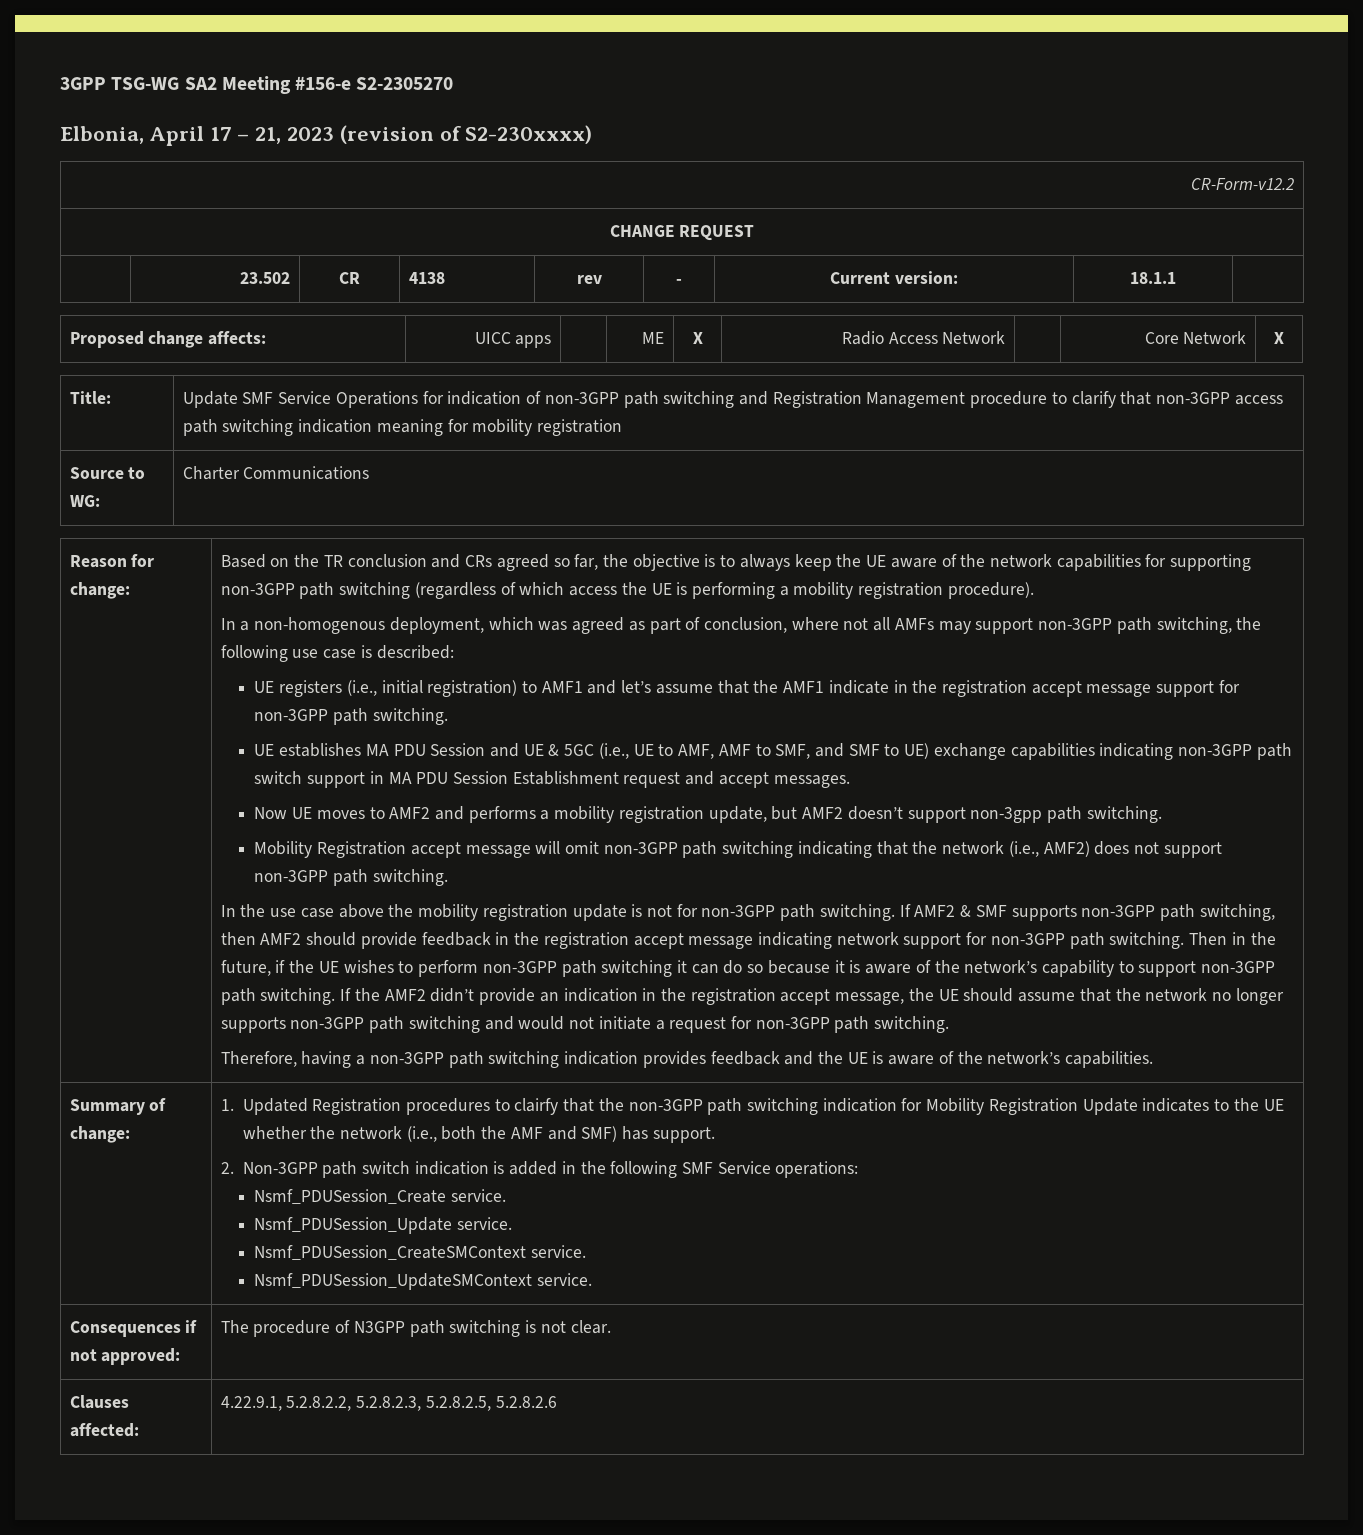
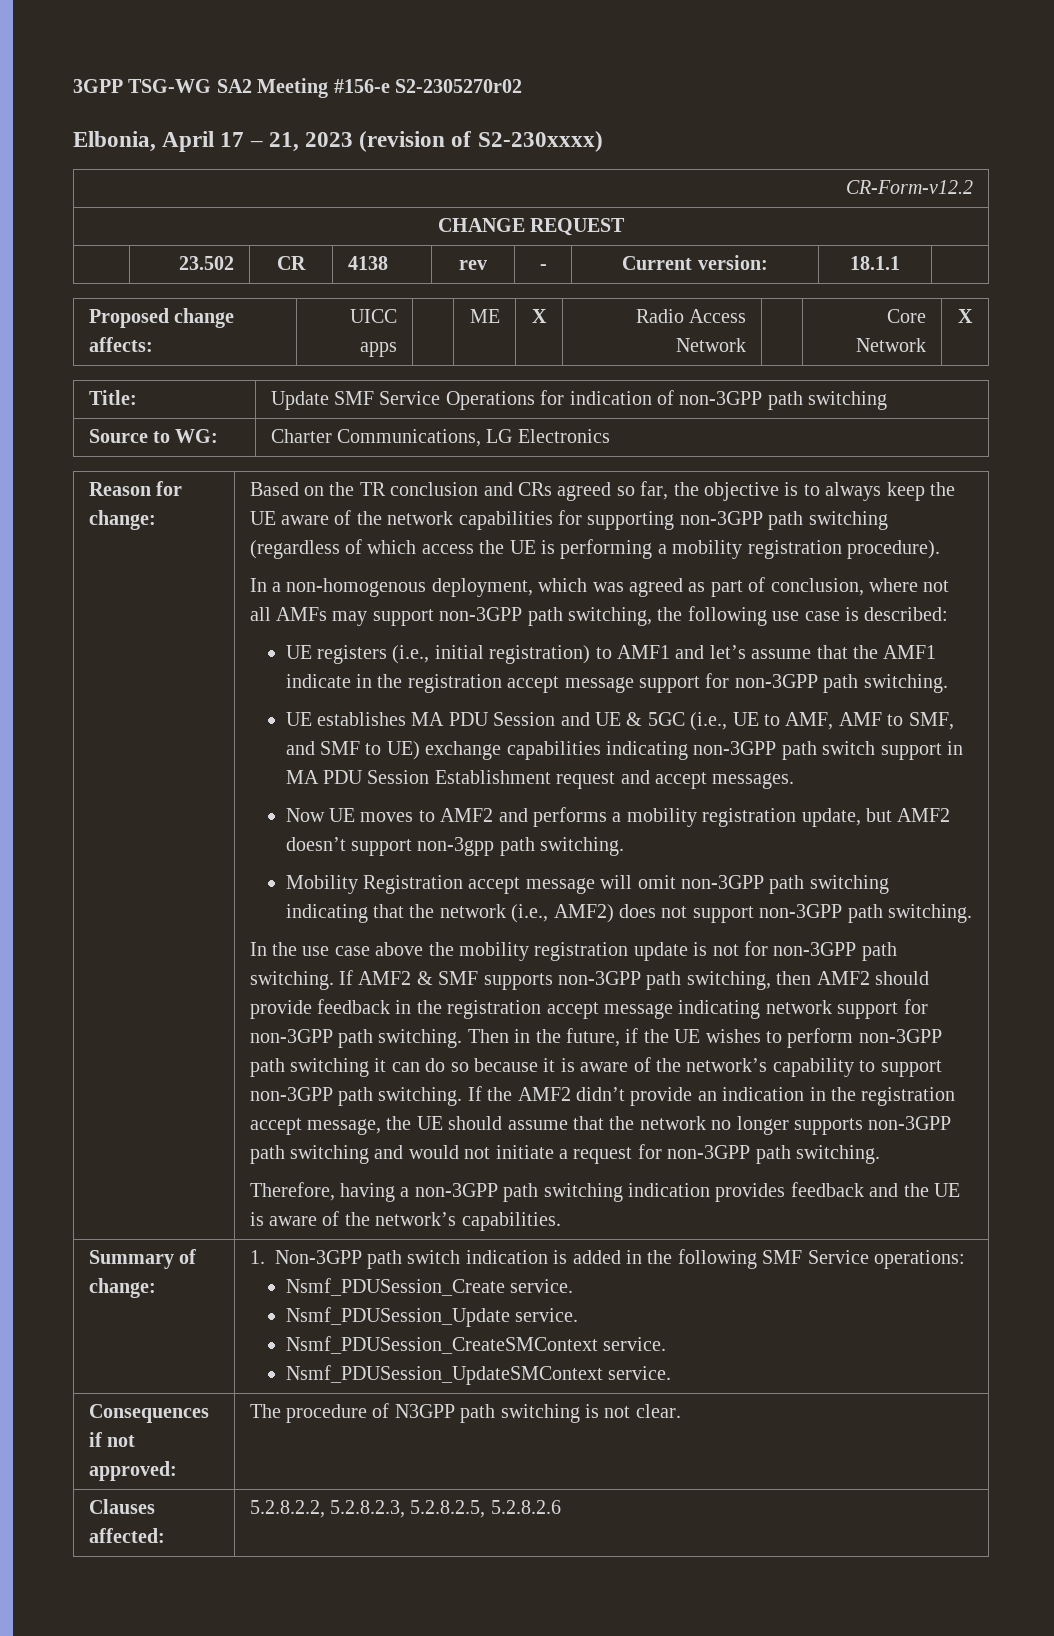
- 3GPP TSG-WG SA2 Meeting #156-e S2-2305270
+ 3GPP TSG-WG SA2 Meeting #156-e S2-2305270r02
- Title: | Update SMF Service Operations for indication of non-3GPP path switching and Registration Management procedure to clarify that non-3GPP access path switching indication meaning for mobility registration
+ Title: | Update SMF Service Operations for indication of non-3GPP path switching
- Source to WG: | Charter Communications
+ Source to WG: | Charter Communications, LG Electronics
- 1. Updated Registration procedures to clairfy that the non-3GPP path switching indication for Mobility Registration Update indicates to the UE whether the network (i.e., both the AMF and SMF) has support.
- 2. Non-3GPP path switch indication is added in the following SMF Service operations:
+ 1. Non-3GPP path switch indication is added in the following SMF Service operations:
- Clauses affected: | 4.22.9.1, 5.2.8.2.2, 5.2.8.2.3, 5.2.8.2.5, 5.2.8.2.6
+ Clauses affected: | 5.2.8.2.2, 5.2.8.2.3, 5.2.8.2.5, 5.2.8.2.6

